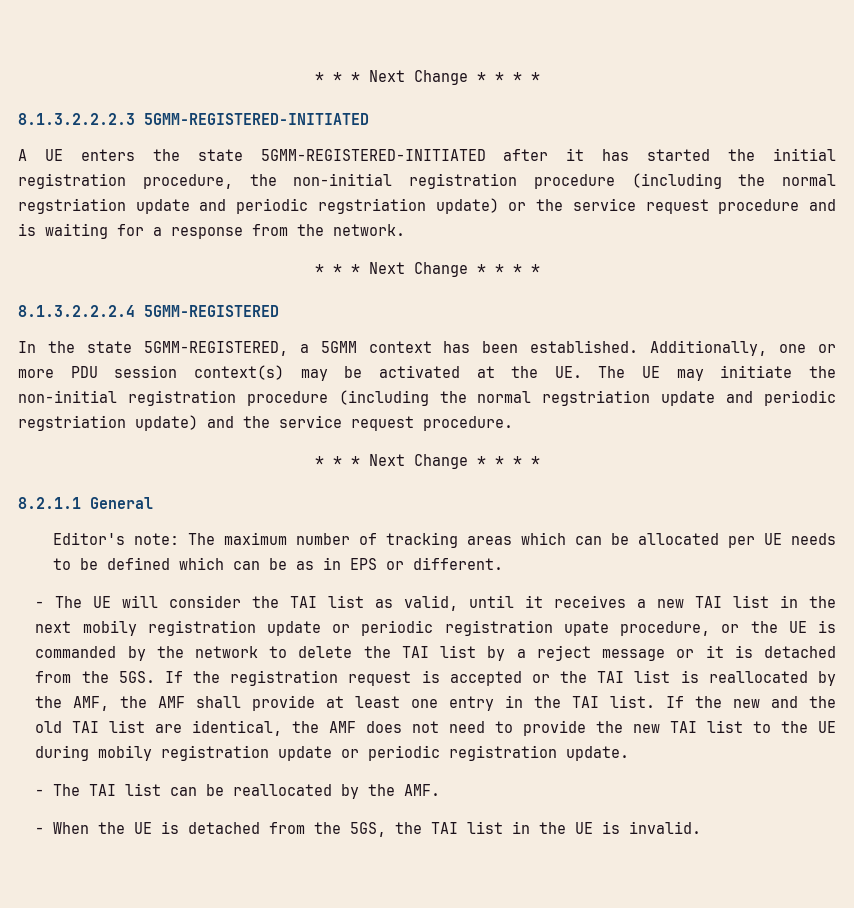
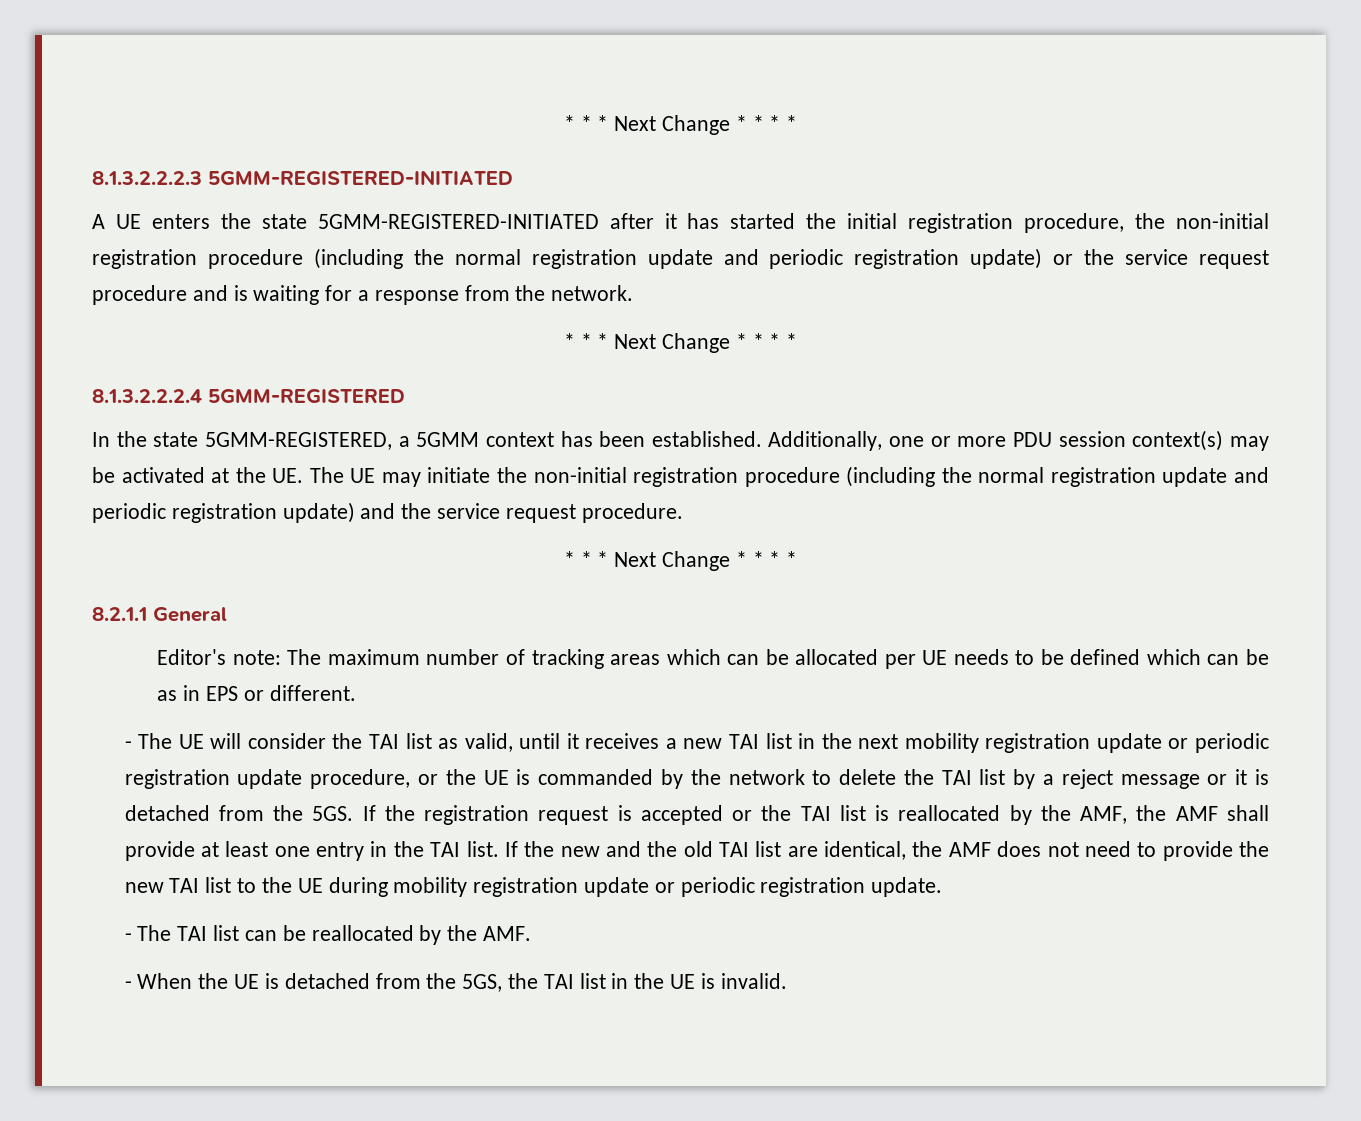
- A UE enters the state 5GMM-REGISTERED-INITIATED after it has started the initial registration procedure, the non-initial registration procedure (including the normal regstriation update and periodic regstriation update) or the service request procedure and is waiting for a response from the network.
+ A UE enters the state 5GMM-REGISTERED-INITIATED after it has started the initial registration procedure, the non-initial registration procedure (including the normal registration update and periodic registration update) or the service request procedure and is waiting for a response from the network.
- Additionally, one or more PDU session context(s) may be activated at the UE. The UE may initiate the non-initial registration procedure (including the normal regstriation update and periodic regstriation update) and the service request procedure.
+ Additionally, one or more PDU session context(s) may be activated at the UE. The UE may initiate the non-initial registration procedure (including the normal registration update and periodic registration update) and the service request procedure.
- - The UE will consider the TAI list as valid, until it receives a new TAI list in the next mobily registration update or periodic registration upate procedure, or the UE is commanded by the network to delete the TAI list by a reject message or it is detached from the 5GS.
+ - The UE will consider the TAI list as valid, until it receives a new TAI list in the next mobility registration update or periodic registration update procedure, or the UE is commanded by the network to delete the TAI list by a reject message or it is detached from the 5GS.
- If the new and the old TAI list are identical, the AMF does not need to provide the new TAI list to the UE during mobily registration update or periodic registration update.
+ If the new and the old TAI list are identical, the AMF does not need to provide the new TAI list to the UE during mobility registration update or periodic registration update.

